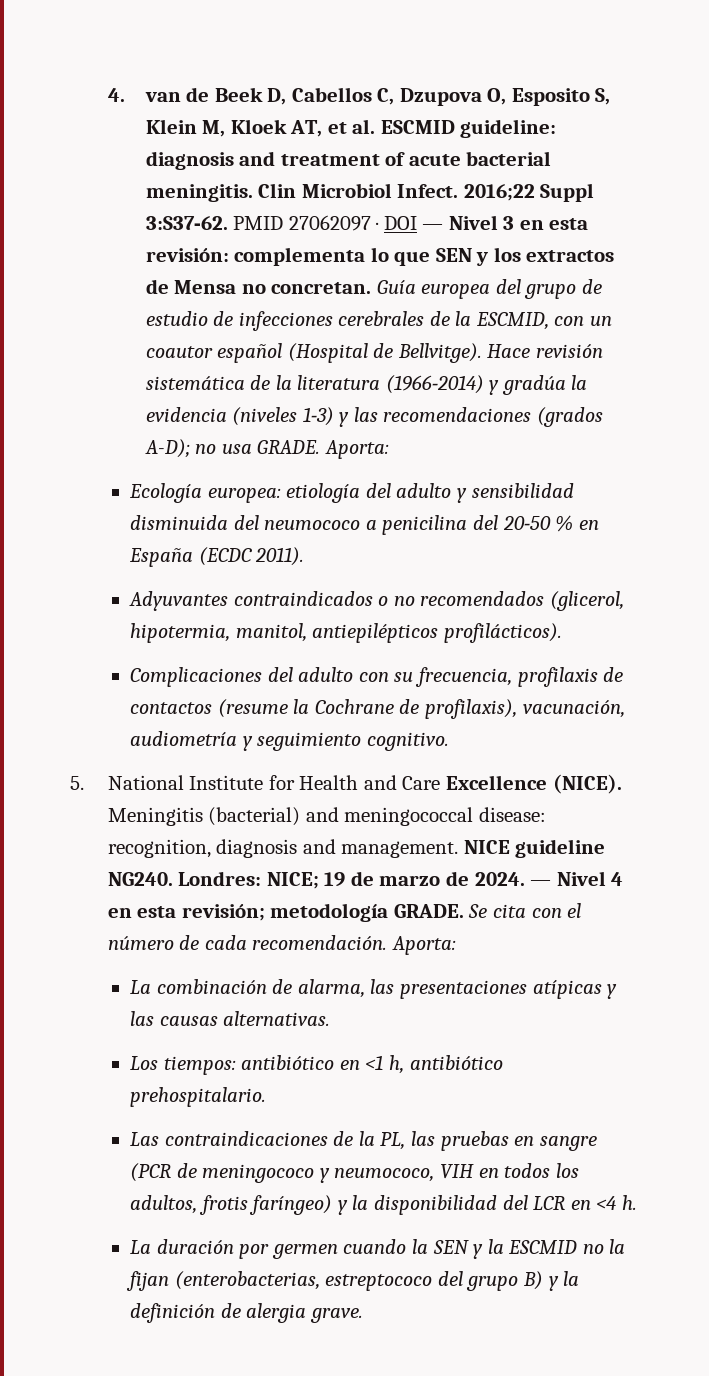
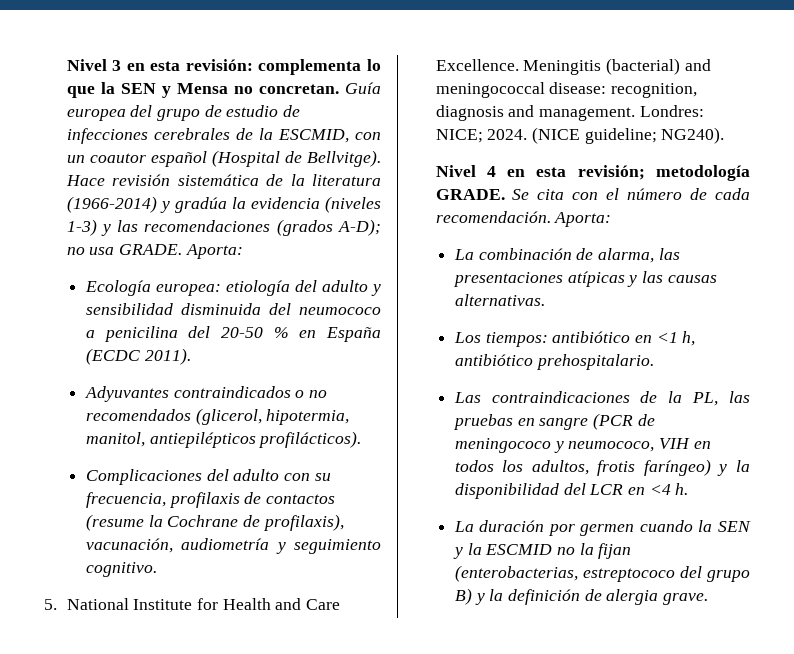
- 4. van de Beek D, Cabellos C, Dzupova O, Esposito S, Klein M, Kloek AT, et al. ESCMID guideline: diagnosis and treatment of acute bacterial meningitis. Clin Microbiol Infect. 2016;22 Suppl 3:S37‑62. PMID 27062097 · DOI — Nivel 3 en esta revisión: complementa lo que SEN y los extractos de Mensa no concretan.
+ Nivel 3 en esta revisión: complementa lo que la SEN y Mensa no concretan.
- 5. National Institute for Health and Care Excellence (NICE).
+ 5. National Institute for Health and Care Excellence.
- NICE guideline NG240. Londres: NICE; 19 de marzo de 2024. — Nivel 4 en esta revisión; metodología GRADE.
+ Londres: NICE; 2024. (NICE guideline; NG240).
+ Nivel 4 en esta revisión; metodología GRADE.

